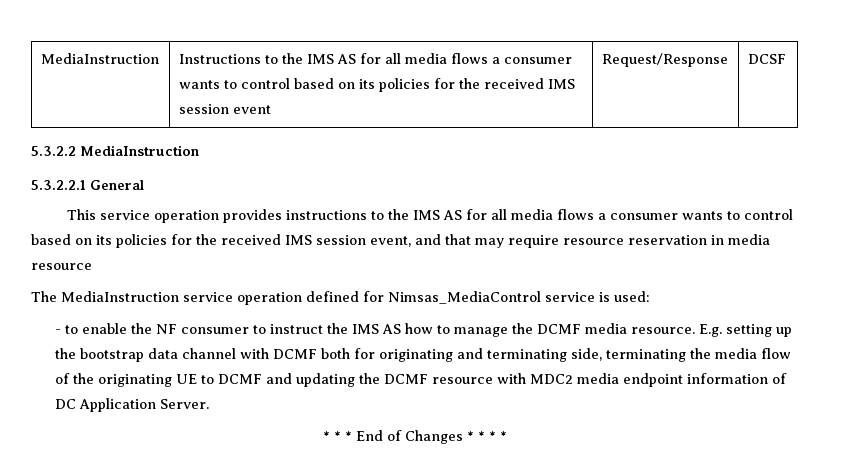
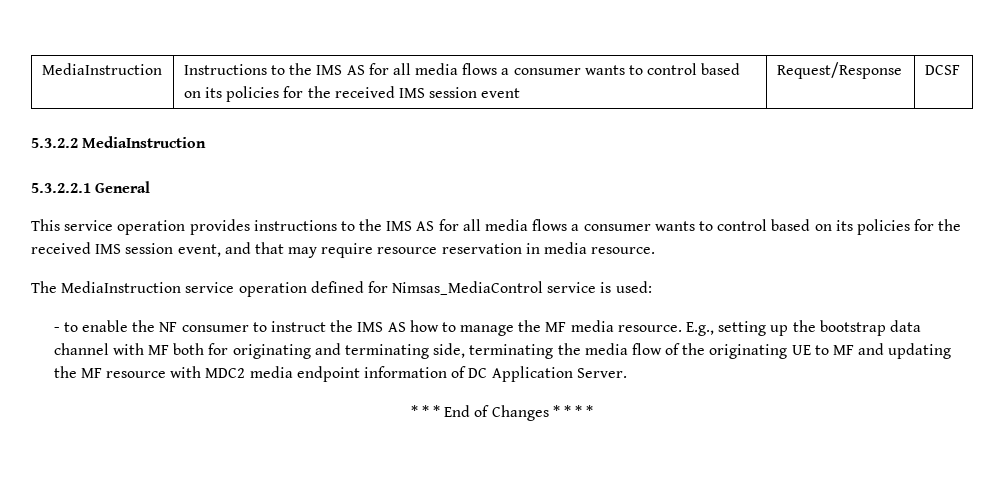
- This service operation provides instructions to the IMS AS for all media flows a consumer wants to control based on its policies for the received IMS session event, and that may require resource reservation in media resource
+ This service operation provides instructions to the IMS AS for all media flows a consumer wants to control based on its policies for the received IMS session event, and that may require resource reservation in media resource.
- - to enable the NF consumer to instruct the IMS AS how to manage the DCMF media resource. E.g. setting up the bootstrap data channel with DCMF both for originating and terminating side, terminating the media flow of the originating UE to DCMF and updating the DCMF resource with MDC2 media endpoint information of DC Application Server.
+ - to enable the NF consumer to instruct the IMS AS how to manage the MF media resource. E.g., setting up the bootstrap data channel with MF both for originating and terminating side, terminating the media flow of the originating UE to MF and updating the MF resource with MDC2 media endpoint information of DC Application Server.

